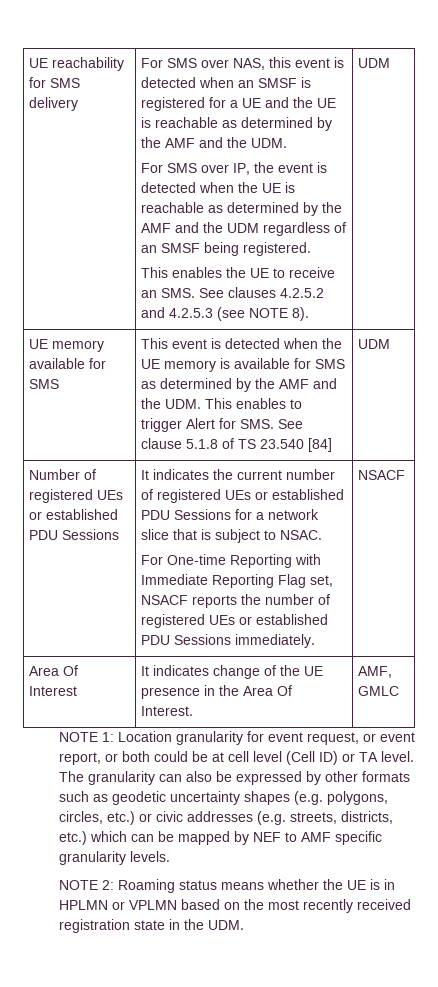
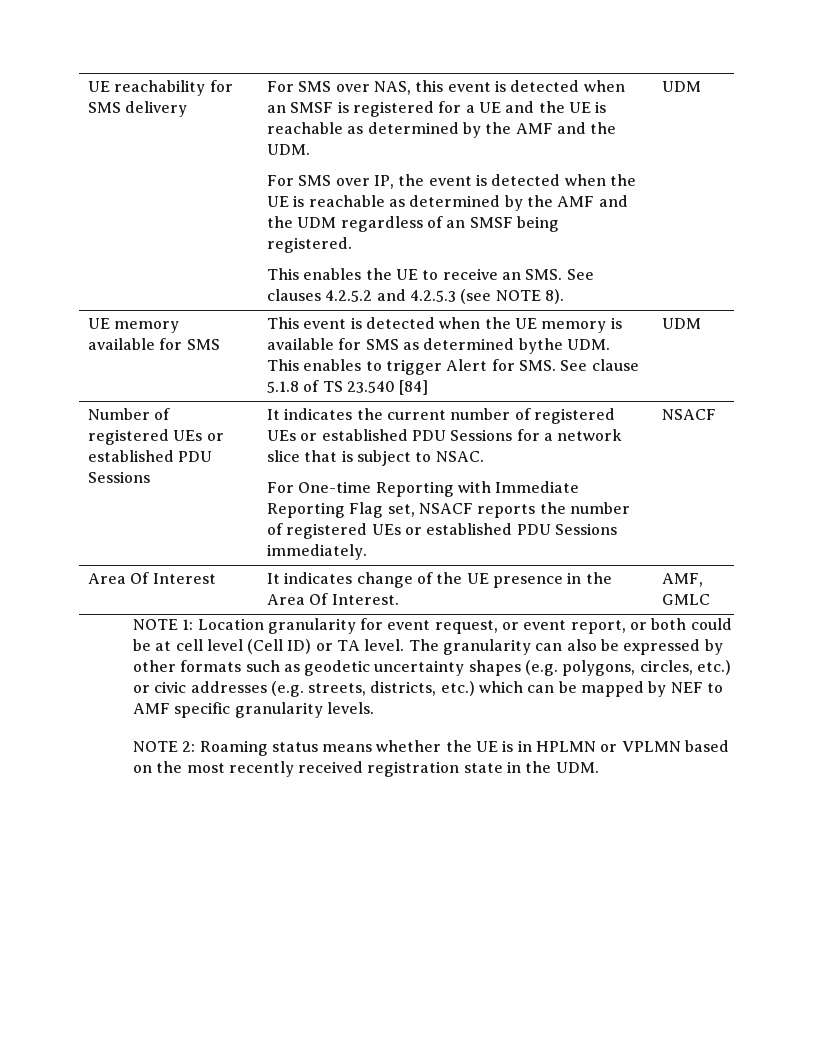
- UE memory available for SMS | This event is detected when the UE memory is available for SMS as determined by the AMF and the UDM. This enables to trigger Alert for SMS. See clause 5.1.8 of TS 23.540 [84] | UDM
+ UE memory available for SMS | This event is detected when the UE memory is available for SMS as determined bythe UDM. This enables to trigger Alert for SMS. See clause 5.1.8 of TS 23.540 [84] | UDM

